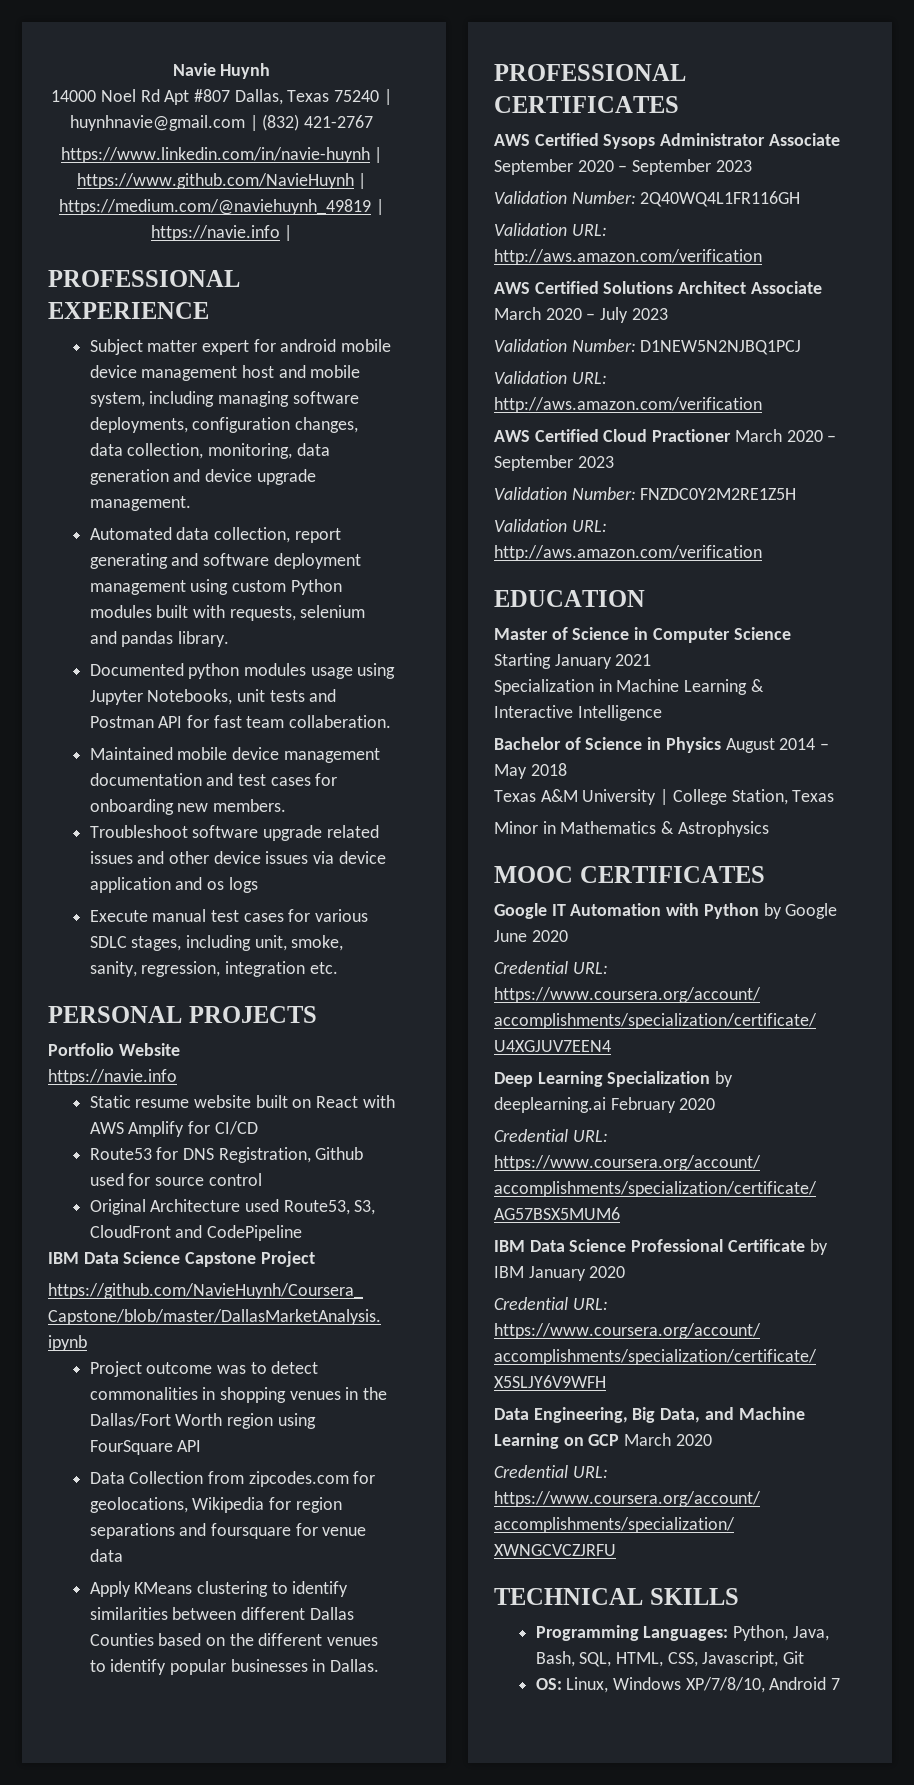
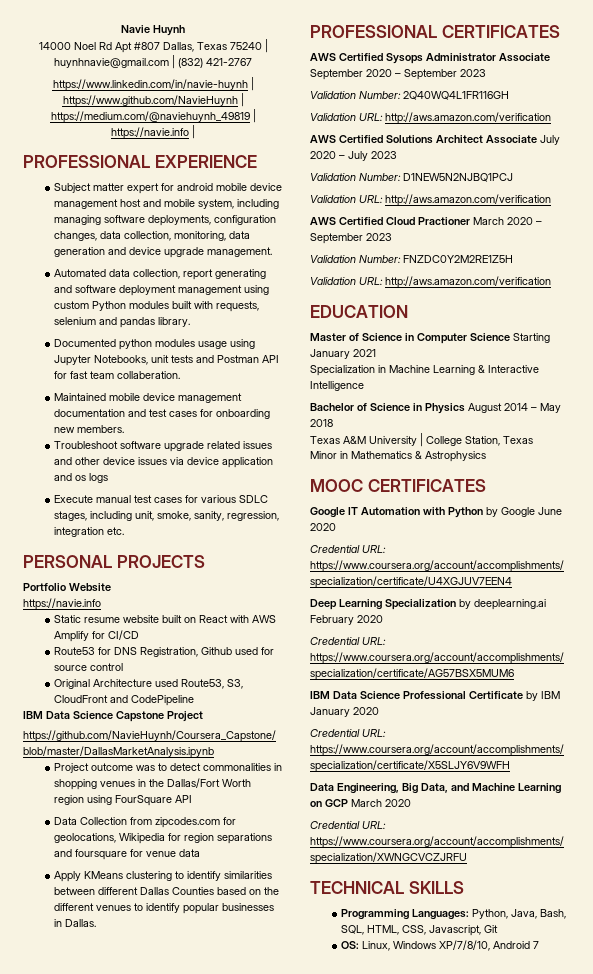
- AWS Certified Solutions Architect Associate March 2020 – July 2023
+ AWS Certified Solutions Architect Associate July 2020 – July 2023

